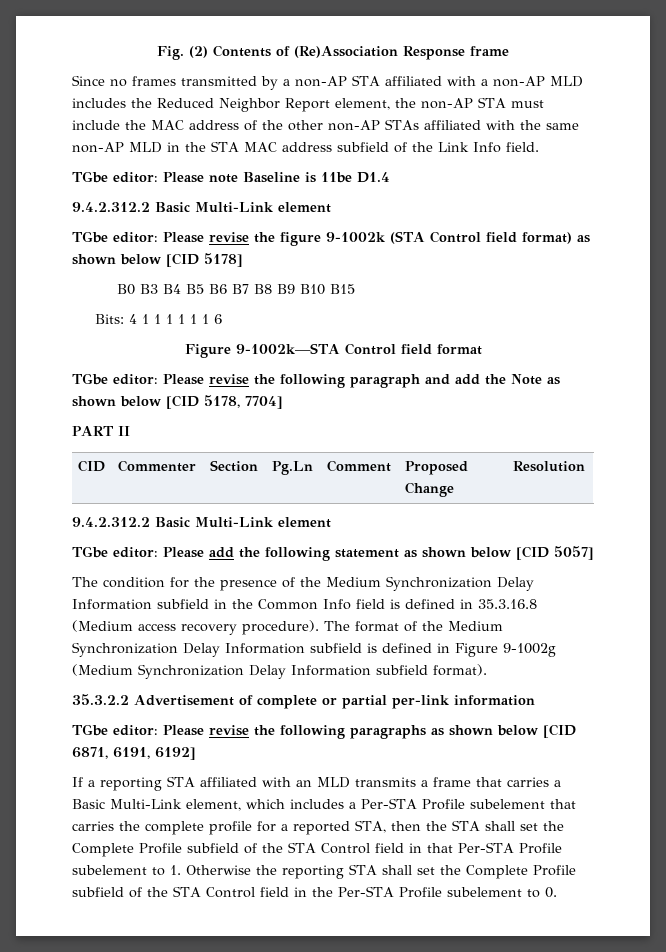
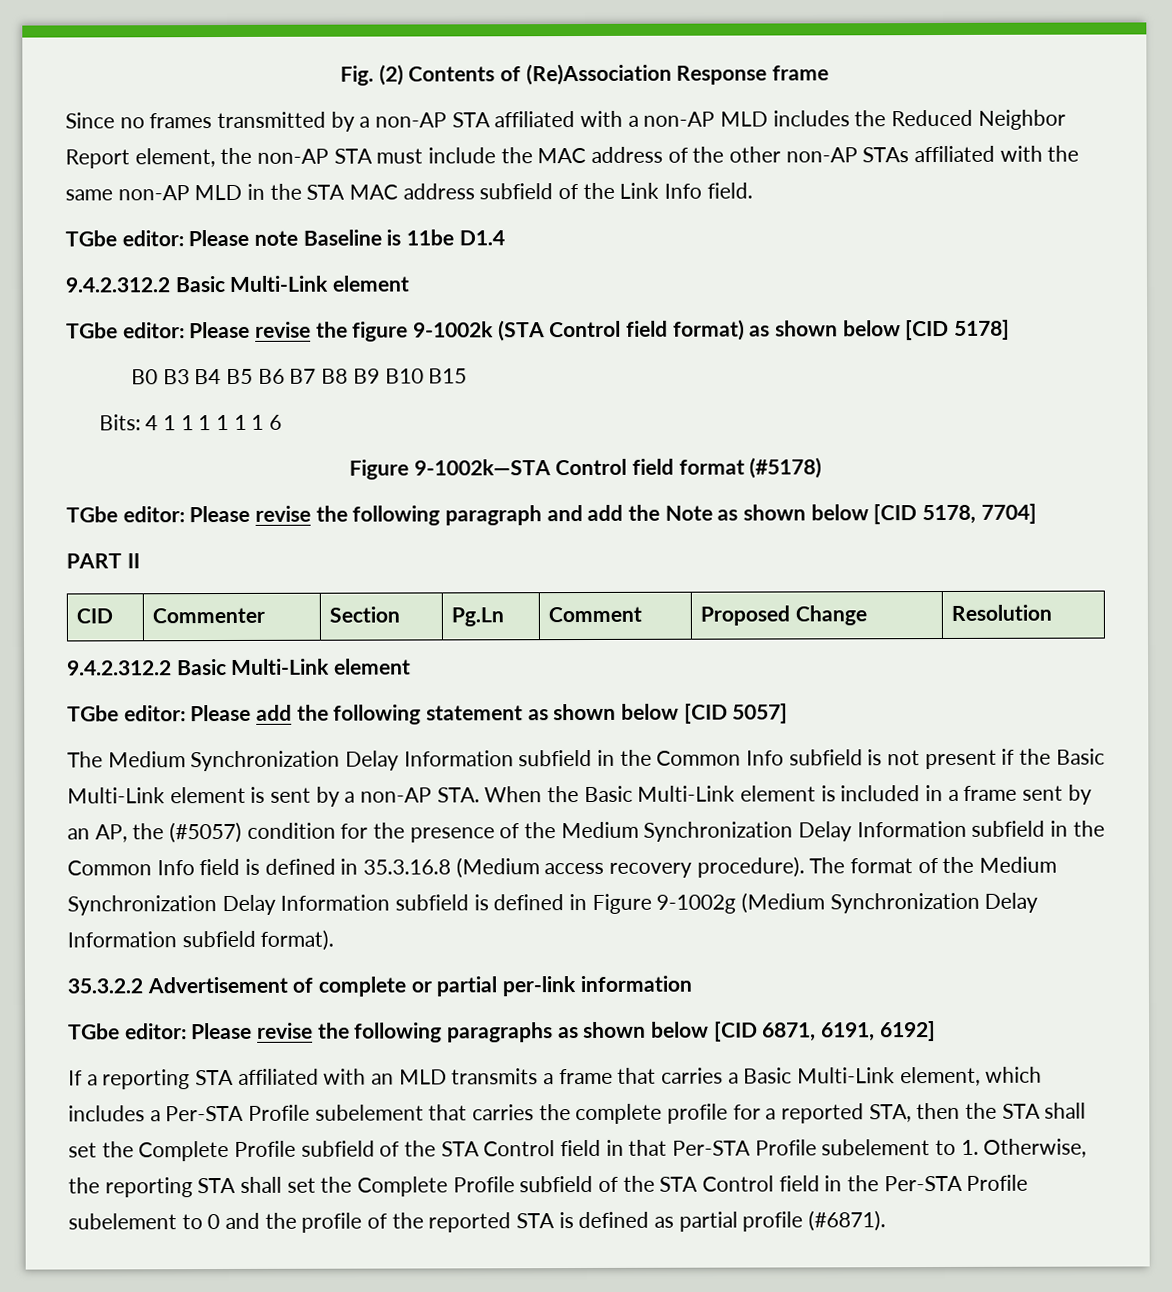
- Figure 9-1002k—STA Control field format
+ Figure 9-1002k—STA Control field format (#5178)
- The condition for the presence of the Medium Synchronization Delay Information subfield in the Common Info field is defined in 35.3.16.8 (Medium access recovery procedure).
+ The Medium Synchronization Delay Information subfield in the Common Info subfield is not present if the Basic Multi-Link element is sent by a non-AP STA. When the Basic Multi-Link element is included in a frame sent by an AP, the (#5057) condition for the presence of the Medium Synchronization Delay Information subfield in the Common Info field is defined in 35.3.16.8 (Medium access recovery procedure).
- If a reporting STA affiliated with an MLD transmits a frame that carries a Basic Multi-Link element, which includes a Per-STA Profile subelement that carries the complete profile for a reported STA, then the STA shall set the Complete Profile subfield of the STA Control field in that Per-STA Profile subelement to 1. Otherwise the reporting STA shall set the Complete Profile subfield of the STA Control field in the Per-STA Profile subelement to 0.
+ If a reporting STA affiliated with an MLD transmits a frame that carries a Basic Multi-Link element, which includes a Per-STA Profile subelement that carries the complete profile for a reported STA, then the STA shall set the Complete Profile subfield of the STA Control field in that Per-STA Profile subelement to 1. Otherwise, the reporting STA shall set the Complete Profile subfield of the STA Control field in the Per-STA Profile subelement to 0 and the profile of the reported STA is defined as partial profile (#6871).

